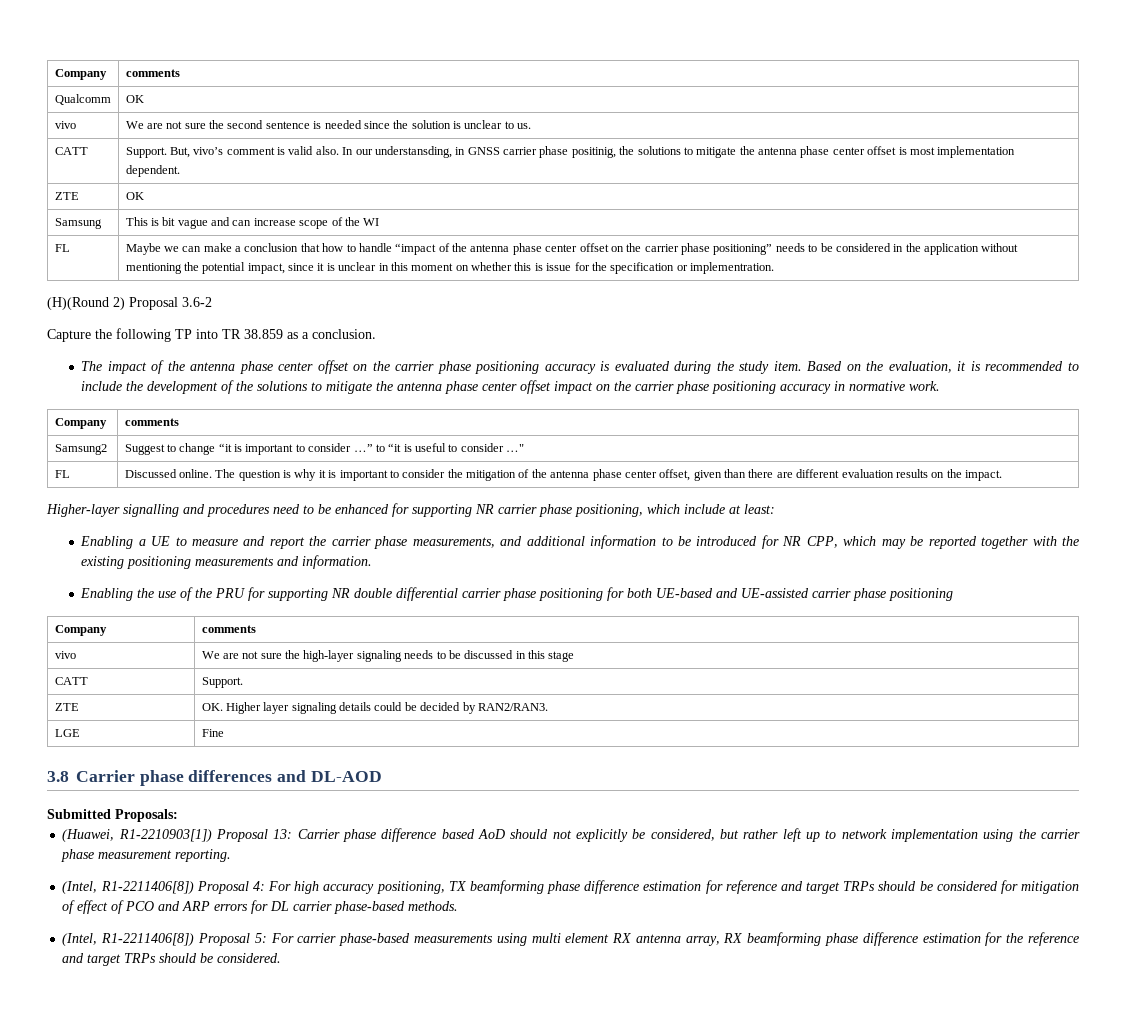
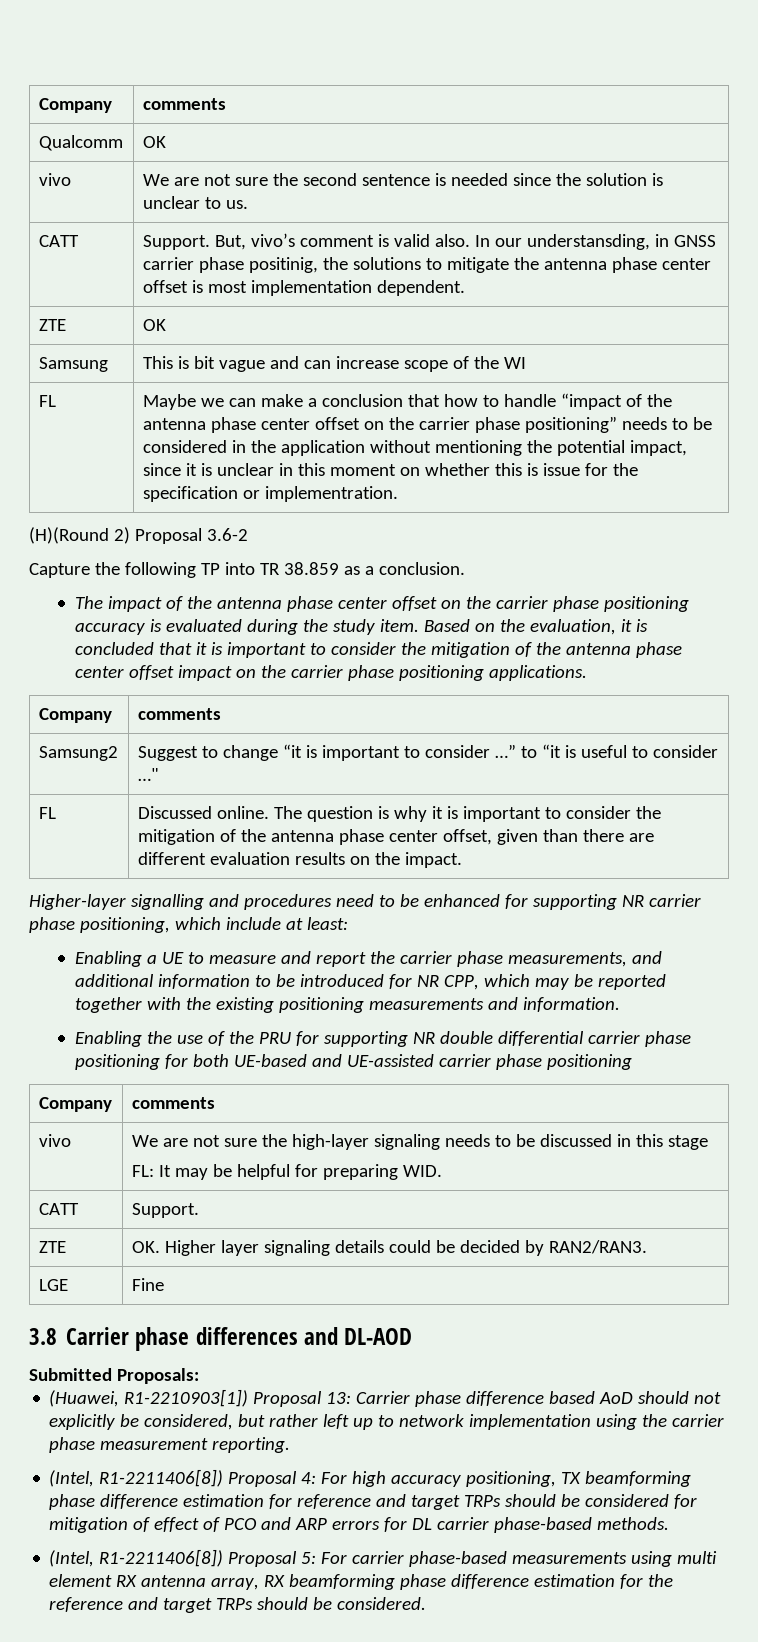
- Based on the evaluation, it is recommended to include the development of the solutions to mitigate the antenna phase center offset impact on the carrier phase positioning accuracy in normative work.
+ Based on the evaluation, it is concluded that it is important to consider the mitigation of the antenna phase center offset impact on the carrier phase positioning applications.
  vivo | We are not sure the high-layer signaling needs to be discussed in this stage
+ FL: It may be helpful for preparing WID.

